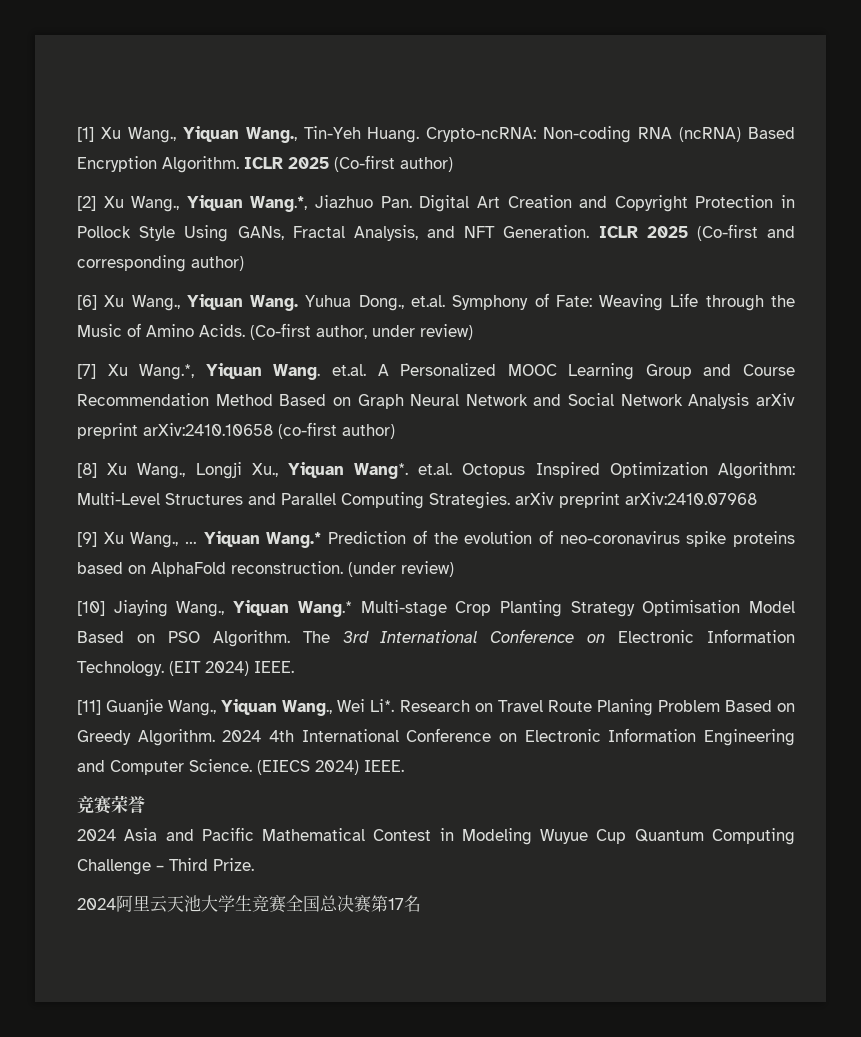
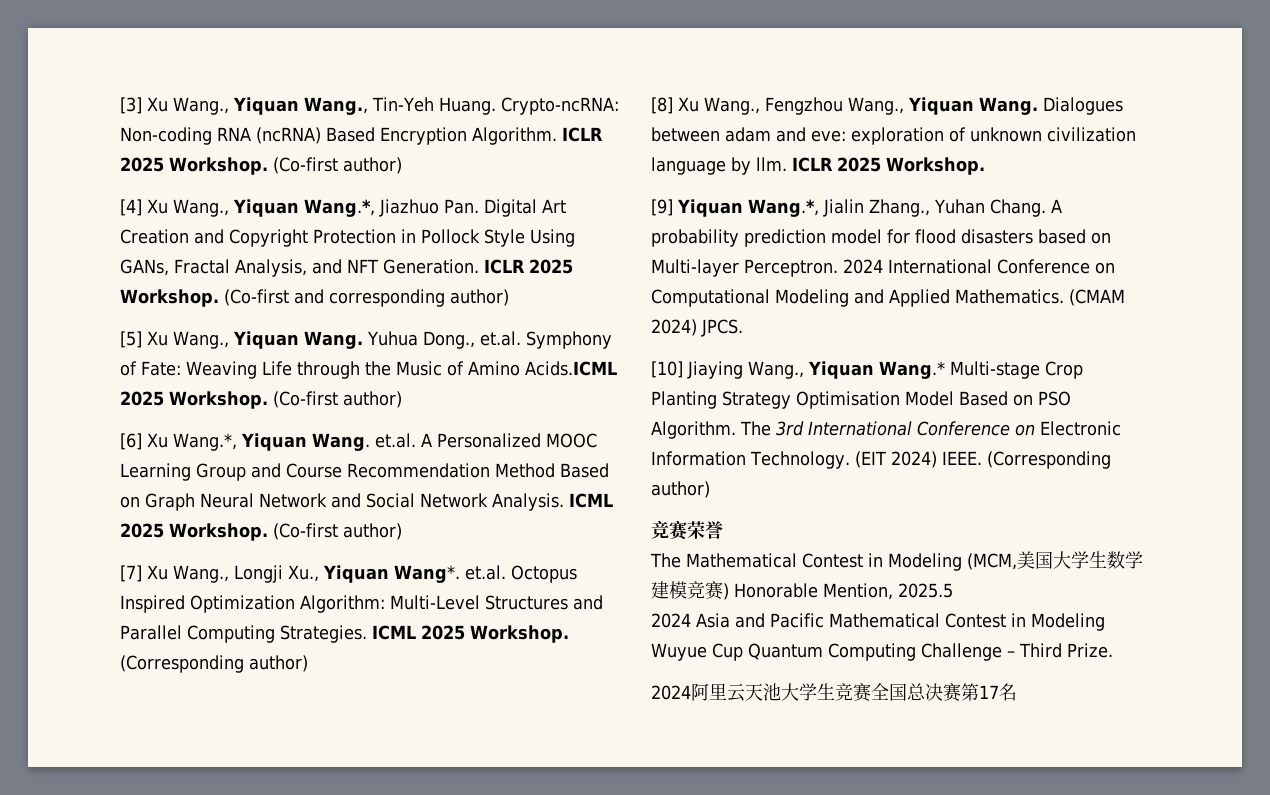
- [1] Xu Wang., Yiquan Wang., Tin-Yeh Huang.
+ [3] Xu Wang., Yiquan Wang., Tin-Yeh Huang.
- ICLR 2025 (Co-first author)
- [2] Xu Wang., Yiquan Wang.*, Jiazhuo Pan. Digital Art Creation and Copyright Protection in Pollock Style Using GANs, Fractal Analysis, and NFT Generation.
+ ICLR 2025 Workshop. (Co-first author)
+ [4] Xu Wang., Yiquan Wang.*, Jiazhuo Pan. Digital Art Creation and Copyright Protection in Pollock Style Using GANs, Fractal Analysis, and NFT Generation.
- ICLR 2025 (Co-first and corresponding author)
+ ICLR 2025 Workshop. (Co-first and corresponding author)
- [6] Xu Wang., Yiquan Wang.
+ [5] Xu Wang., Yiquan Wang.
- Yuhua Dong., et.al. Symphony of Fate: Weaving Life through the Music of Amino Acids. (Co-first author, under review)
- [7] Xu Wang.*, Yiquan Wang. et.al. A Personalized MOOC Learning Group and Course Recommendation Method Based on Graph Neural Network and Social Network Analysis arXiv preprint arXiv:2410.10658 (co-first author)
- [8] Xu Wang., Longji Xu., Yiquan Wang*. et.al. Octopus Inspired Optimization Algorithm: Multi-Level Structures and Parallel Computing Strategies. arXiv preprint arXiv:2410.07968
- [9] Xu Wang., … Yiquan Wang.* Prediction of the evolution of neo-coronavirus spike proteins based on AlphaFold reconstruction. (under review)
+ Yuhua Dong., et.al. Symphony of Fate: Weaving Life through the Music of Amino Acids.ICML 2025 Workshop. (Co-first author)
+ [6] Xu Wang.*, Yiquan Wang. et.al. A Personalized MOOC Learning Group and Course Recommendation Method Based on Graph Neural Network and Social Network Analysis. ICML 2025 Workshop. (Co-first author)
+ [7] Xu Wang., Longji Xu., Yiquan Wang*. et.al. Octopus Inspired Optimization Algorithm: Multi-Level Structures and Parallel Computing Strategies. ICML 2025 Workshop. (Corresponding author)
+ [8] Xu Wang., Fengzhou Wang., Yiquan Wang. Dialogues between adam and eve: exploration of unknown civilization language by llm. ICLR 2025 Workshop.
+ [9] Yiquan Wang.*, Jialin Zhang., Yuhan Chang. A probability prediction model for flood disasters based on Multi-layer Perceptron. 2024 International Conference on Computational Modeling and Applied Mathematics. (CMAM 2024) JPCS.
- (EIT 2024) IEEE.
- [11] Guanjie Wang., Yiquan Wang., Wei Li*. Research on Travel Route Planing Problem Based on Greedy Algorithm. 2024 4th International Conference on Electronic Information Engineering and Computer Science. (EIECS 2024) IEEE.
+ (EIT 2024) IEEE. (Corresponding author)
  竞赛荣誉
+ The Mathematical Contest in Modeling (MCM,美国大学生数学建模竞赛) Honorable Mention, 2025.5

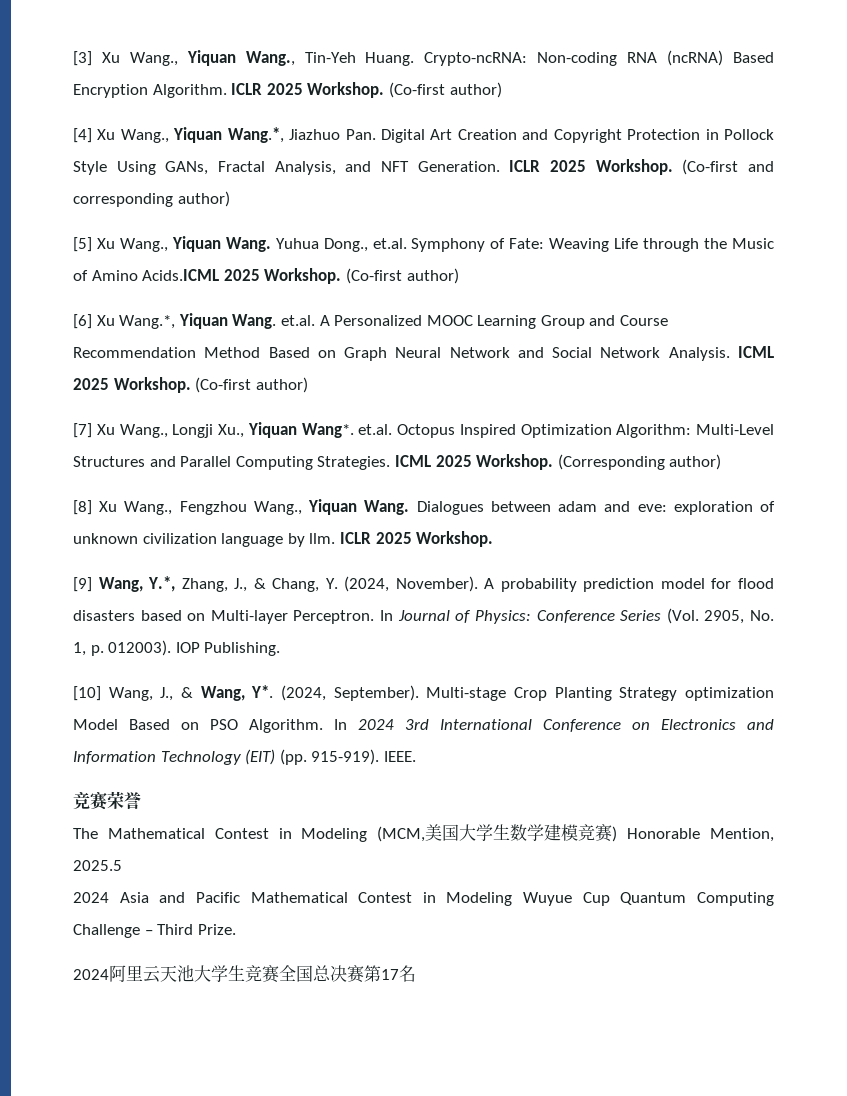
- [9] Yiquan Wang.*, Jialin Zhang., Yuhan Chang.
+ [9] Wang, Y.*, Zhang, J., & Chang, Y. (2024, November).
- 2024 International Conference on Computational Modeling and Applied Mathematics. (CMAM 2024) JPCS.
- [10] Jiaying Wang., Yiquan Wang.* Multi-stage Crop Planting Strategy Optimisation Model Based on PSO Algorithm.
+ In Journal of Physics: Conference Series (Vol. 2905, No. 1, p. 012003). IOP Publishing.
+ [10] Wang, J., & Wang, Y*. (2024, September). Multi-stage Crop Planting Strategy optimization Model Based on PSO Algorithm.
- The 3rd International Conference on Electronic Information Technology. (EIT 2024) IEEE. (Corresponding author)
+ In 2024 3rd International Conference on Electronics and Information Technology (EIT) (pp. 915-919). IEEE.

